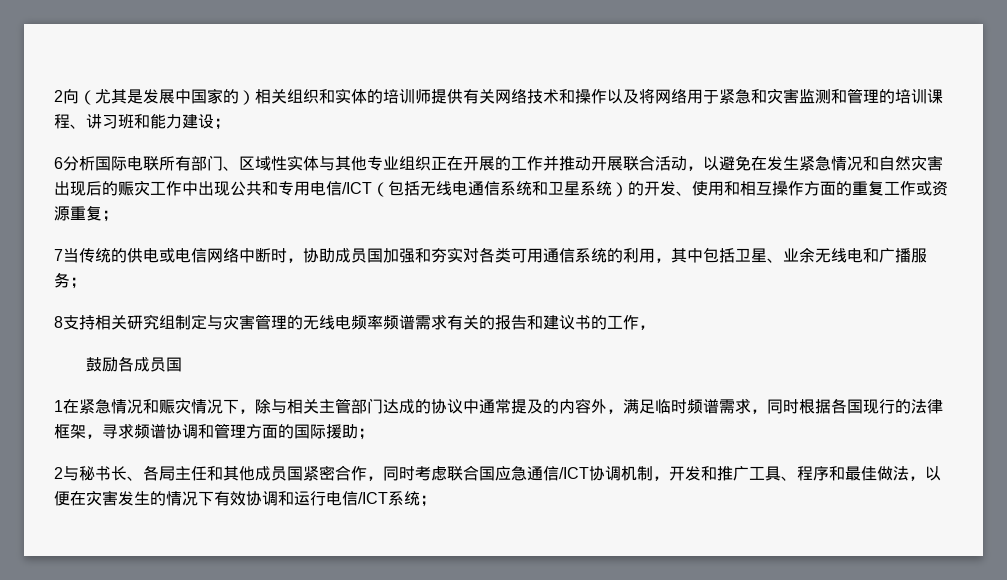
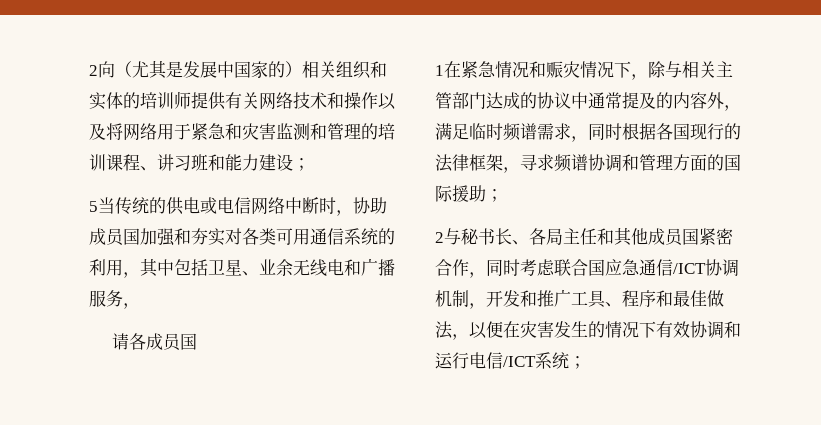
- 6分析国际电联所有部门、区域性实体与其他专业组织正在开展的工作并推动开展联合活动，以避免在发生紧急情况和自然灾害出现后的赈灾工作中出现公共和专用电信/ICT（包括无线电通信系统和卫星系统）的开发、使用和相互操作方面的重复工作或资源重复；
- 7当传统的供电或电信网络中断时，协助成员国加强和夯实对各类可用通信系统的利用，其中包括卫星、业余无线电和广播服务；
- 8支持相关研究组制定与灾害管理的无线电频率频谱需求有关的报告和建议书的工作，
+ 5当传统的供电或电信网络中断时，协助成员国加强和夯实对各类可用通信系统的利用，其中包括卫星、业余无线电和广播服务，
- 鼓励各成员国
+ 请各成员国

